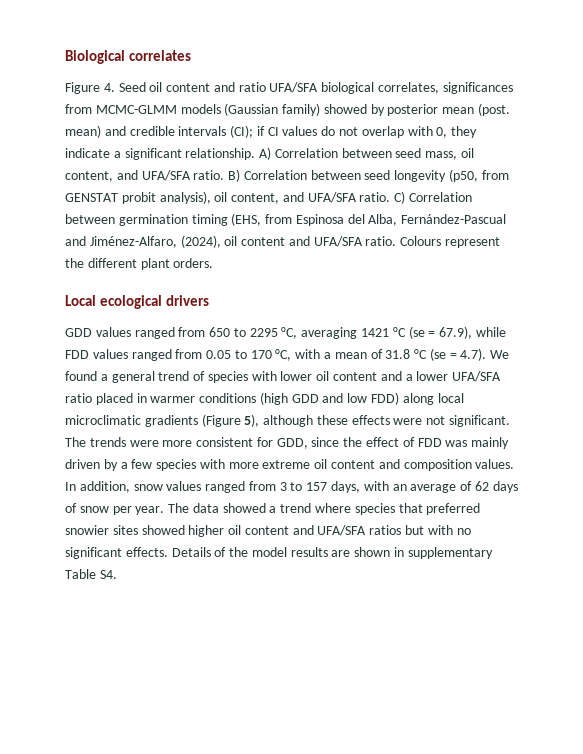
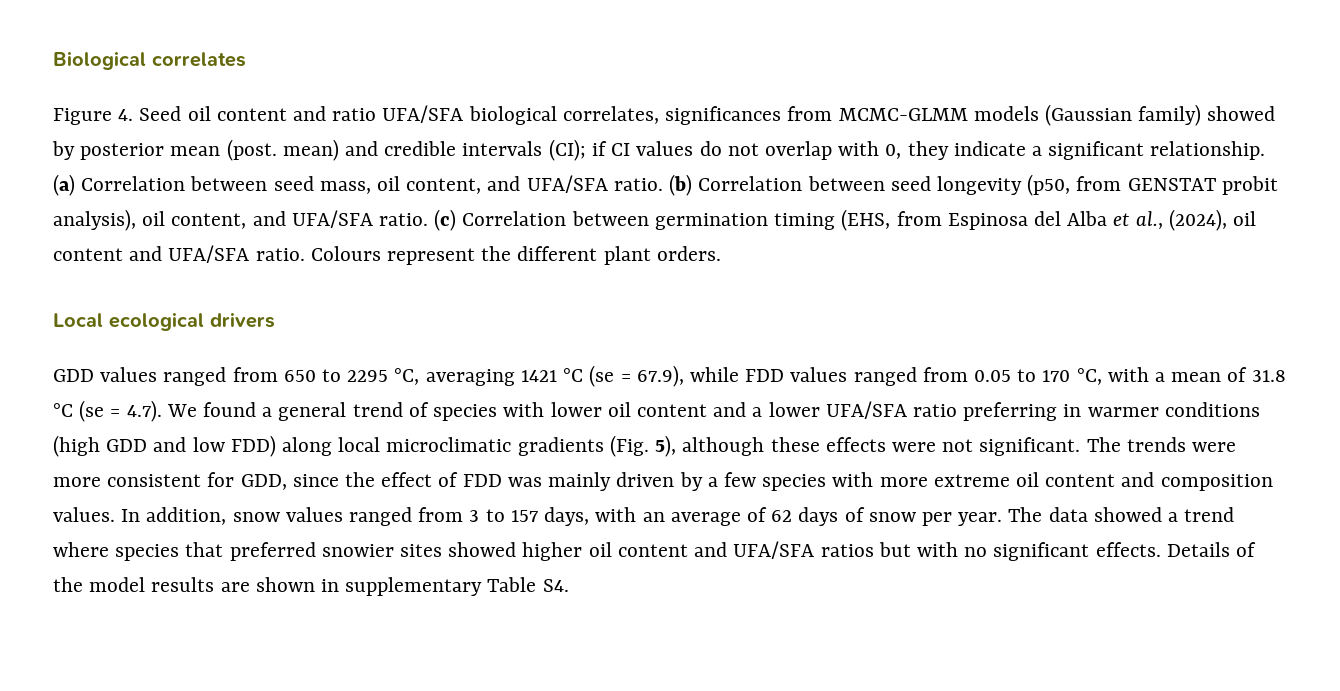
- A) Correlation between seed mass, oil content, and UFA/SFA ratio.
+ (a) Correlation between seed mass, oil content, and UFA/SFA ratio.
- B) Correlation between seed longevity (p50, from GENSTAT probit analysis), oil content, and UFA/SFA ratio.
+ (b) Correlation between seed longevity (p50, from GENSTAT probit analysis), oil content, and UFA/SFA ratio.
- C) Correlation between germination timing (EHS, from Espinosa del Alba, Fernández-Pascual and Jiménez-Alfaro, (2024), oil content and UFA/SFA ratio.
+ (c) Correlation between germination timing (EHS, from Espinosa del Alba et al., (2024), oil content and UFA/SFA ratio.
- GDD values ranged from 650 to 2295 °C, averaging 1421 °C (se = 67.9), while FDD values ranged from 0.05 to 170 °C, with a mean of 31.8 °C (se = 4.7). We found a general trend of species with lower oil content and a lower UFA/SFA ratio placed in warmer conditions (high GDD and low FDD) along local microclimatic gradients (Figure 5), although these effects were not significant.
+ GDD values ranged from 650 to 2295 °C, averaging 1421 °C (se = 67.9), while FDD values ranged from 0.05 to 170 °C, with a mean of 31.8 °C (se = 4.7). We found a general trend of species with lower oil content and a lower UFA/SFA ratio preferring in warmer conditions (high GDD and low FDD) along local microclimatic gradients (Fig. 5), although these effects were not significant.

